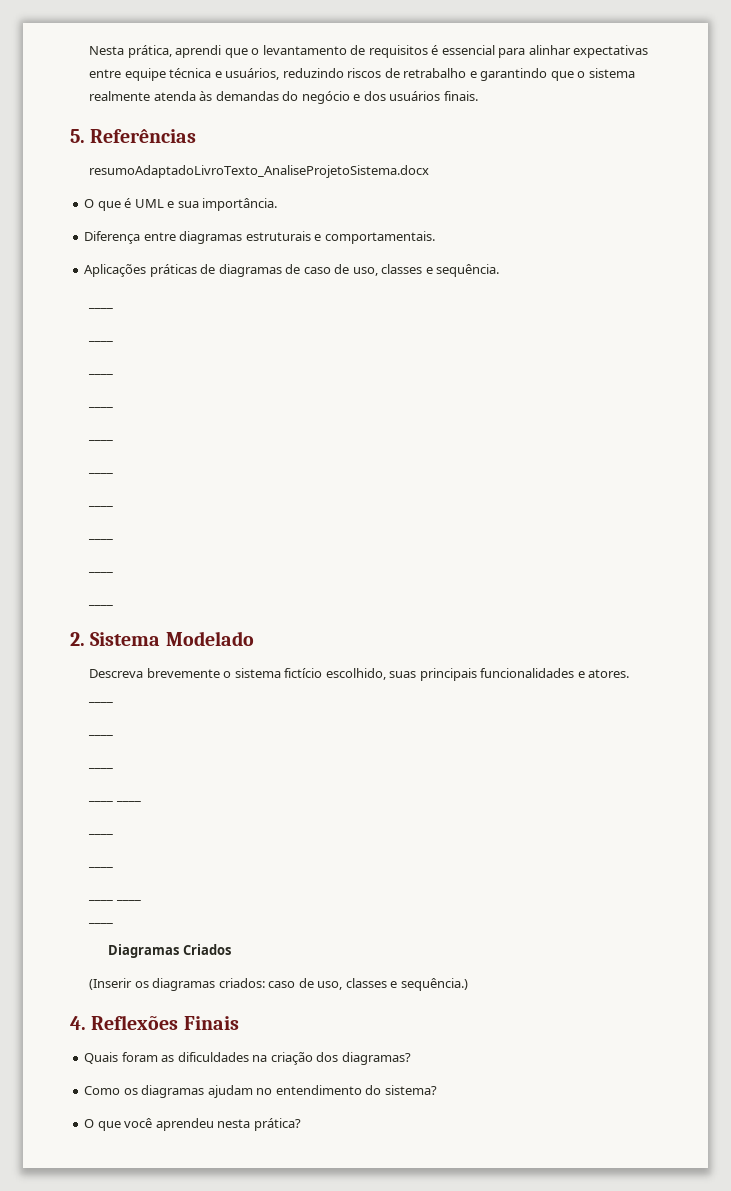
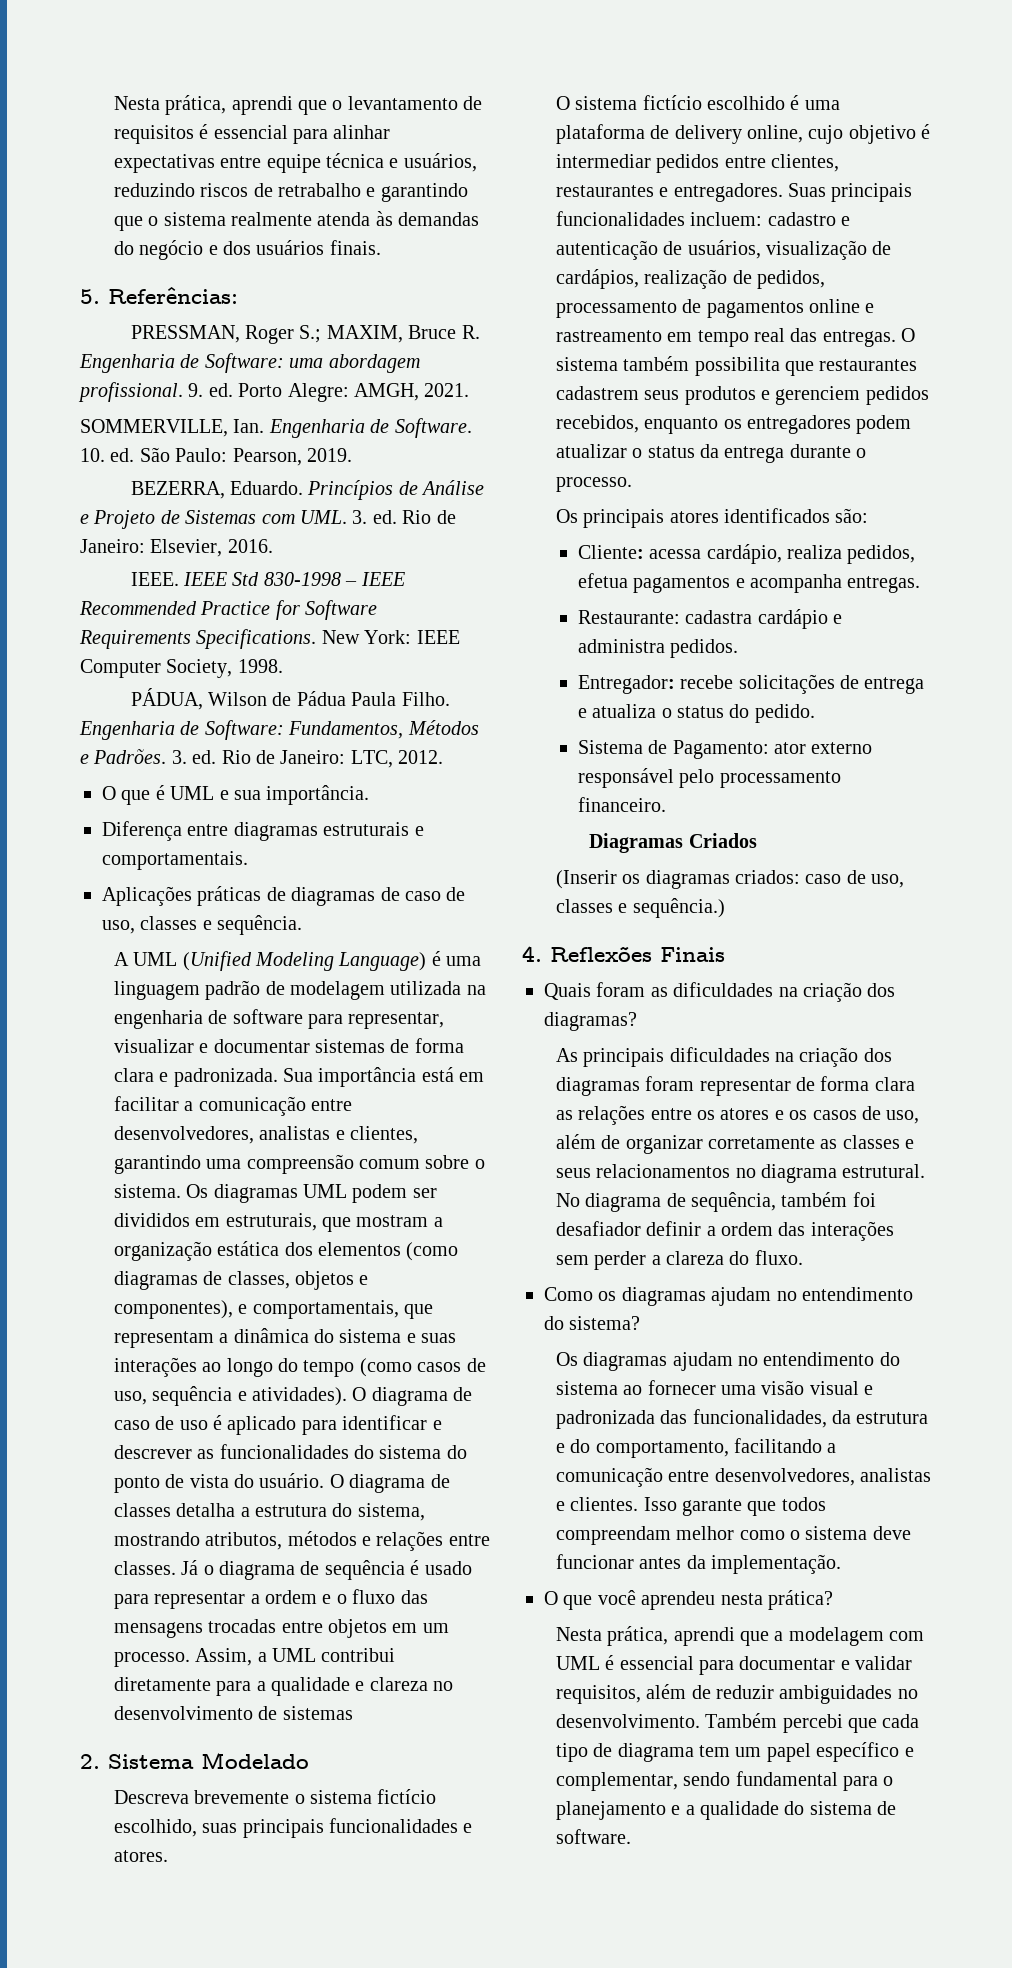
- 5. Referências
- resumoAdaptadoLivroTexto_AnaliseProjetoSistema.docx
+ 5. Referências:
+ PRESSMAN, Roger S.; MAXIM, Bruce R. Engenharia de Software: uma abordagem profissional. 9. ed. Porto Alegre: AMGH, 2021.
+ SOMMERVILLE, Ian. Engenharia de Software. 10. ed. São Paulo: Pearson, 2019.
+ BEZERRA, Eduardo. Princípios de Análise e Projeto de Sistemas com UML. 3. ed. Rio de Janeiro: Elsevier, 2016.
+ IEEE. IEEE Std 830-1998 – IEEE Recommended Practice for Software Requirements Specifications. New York: IEEE Computer Society, 1998.
+ PÁDUA, Wilson de Pádua Paula Filho. Engenharia de Software: Fundamentos, Métodos e Padrões. 3. ed. Rio de Janeiro: LTC, 2012.
  Aplicações práticas de diagramas de caso de uso, classes e sequência.
- ____
- ____
- ____
- ____
- ____
- ____
- ____
- ____
- ____
- ____
+ A UML (Unified Modeling Language) é uma linguagem padrão de modelagem utilizada na engenharia de software para representar, visualizar e documentar sistemas de forma clara e padronizada. Sua importância está em facilitar a comunicação entre desenvolvedores, analistas e clientes, garantindo uma compreensão comum sobre o sistema. Os diagramas UML podem ser divididos em estruturais, que mostram a organização estática dos elementos (como diagramas de classes, objetos e componentes), e comportamentais, que representam a dinâmica do sistema e suas interações ao longo do tempo (como casos de uso, sequência e atividades). O diagrama de caso de uso é aplicado para identificar e descrever as funcionalidades do sistema do ponto de vista do usuário. O diagrama de classes detalha a estrutura do sistema, mostrando atributos, métodos e relações entre classes. Já o diagrama de sequência é usado para representar a ordem e o fluxo das mensagens trocadas entre objetos em um processo. Assim, a UML contribui diretamente para a qualidade e clareza no desenvolvimento de sistemas
  Descreva brevemente o sistema fictício escolhido, suas principais funcionalidades e atores.
- ____
- ____
- ____
- ____ ____
- ____
- ____
- ____ ____
- ____
+ O sistema fictício escolhido é uma plataforma de delivery online, cujo objetivo é intermediar pedidos entre clientes, restaurantes e entregadores. Suas principais funcionalidades incluem: cadastro e autenticação de usuários, visualização de cardápios, realização de pedidos, processamento de pagamentos online e rastreamento em tempo real das entregas. O sistema também possibilita que restaurantes cadastrem seus produtos e gerenciem pedidos recebidos, enquanto os entregadores podem atualizar o status da entrega durante o processo.
+ Os principais atores identificados são:
+ Cliente: acessa cardápio, realiza pedidos, efetua pagamentos e acompanha entregas.
+ Restaurante: cadastra cardápio e administra pedidos.
+ Entregador: recebe solicitações de entrega e atualiza o status do pedido.
+ Sistema de Pagamento: ator externo responsável pelo processamento financeiro.
+ As principais dificuldades na criação dos diagramas foram representar de forma clara as relações entre os atores e os casos de uso, além de organizar corretamente as classes e seus relacionamentos no diagrama estrutural. No diagrama de sequência, também foi desafiador definir a ordem das interações sem perder a clareza do fluxo.
+ Os diagramas ajudam no entendimento do sistema ao fornecer uma visão visual e padronizada das funcionalidades, da estrutura e do comportamento, facilitando a comunicação entre desenvolvedores, analistas e clientes. Isso garante que todos compreendam melhor como o sistema deve funcionar antes da implementação.
+ Nesta prática, aprendi que a modelagem com UML é essencial para documentar e validar requisitos, além de reduzir ambiguidades no desenvolvimento. Também percebi que cada tipo de diagrama tem um papel específico e complementar, sendo fundamental para o planejamento e a qualidade do sistema de software.

